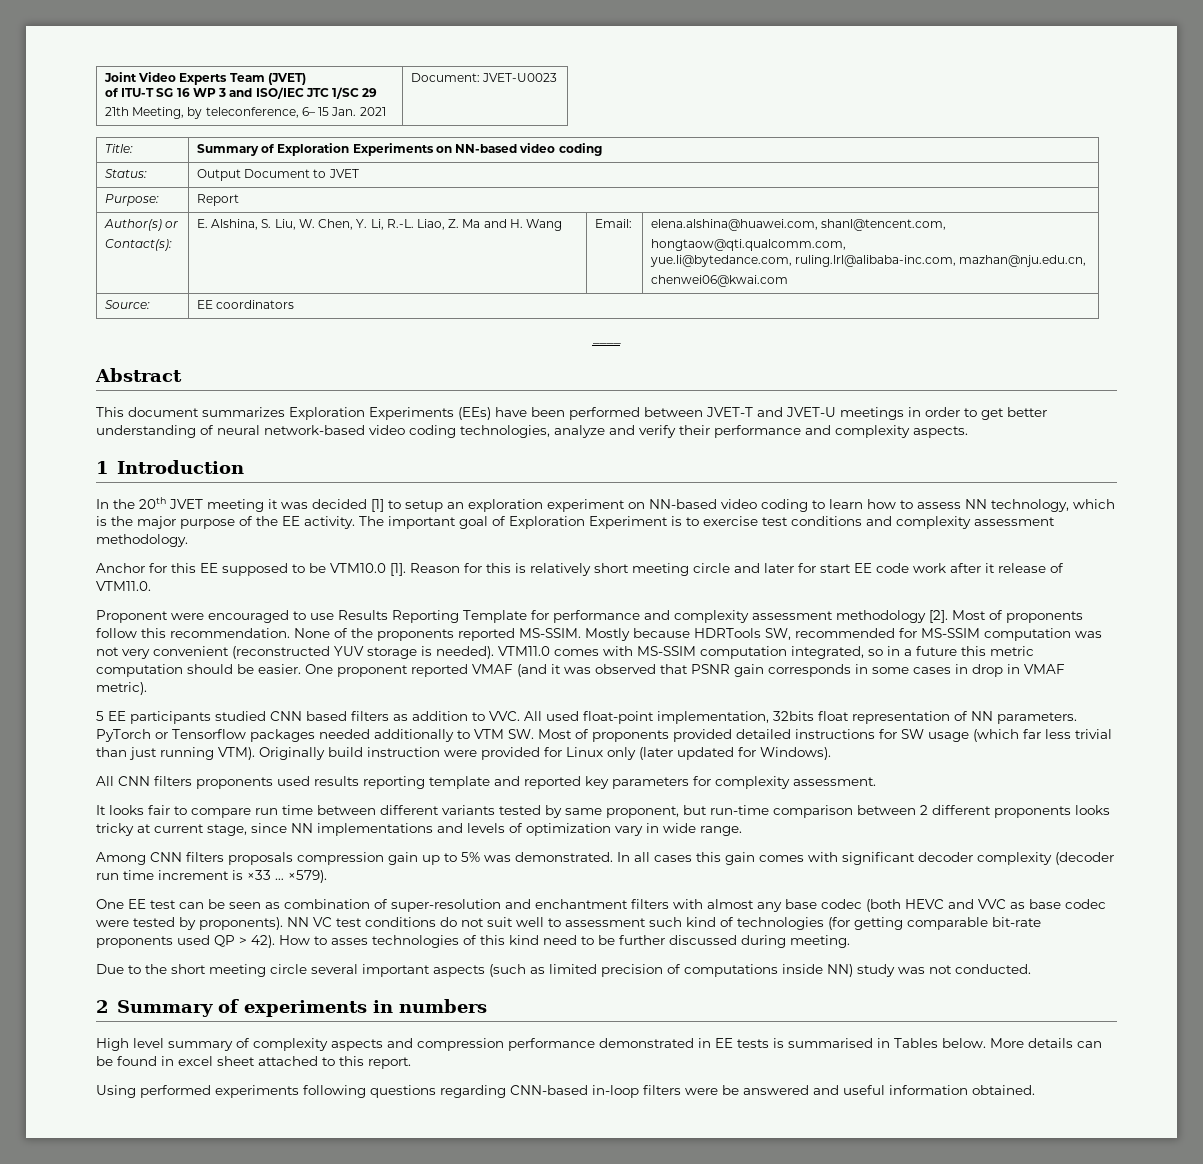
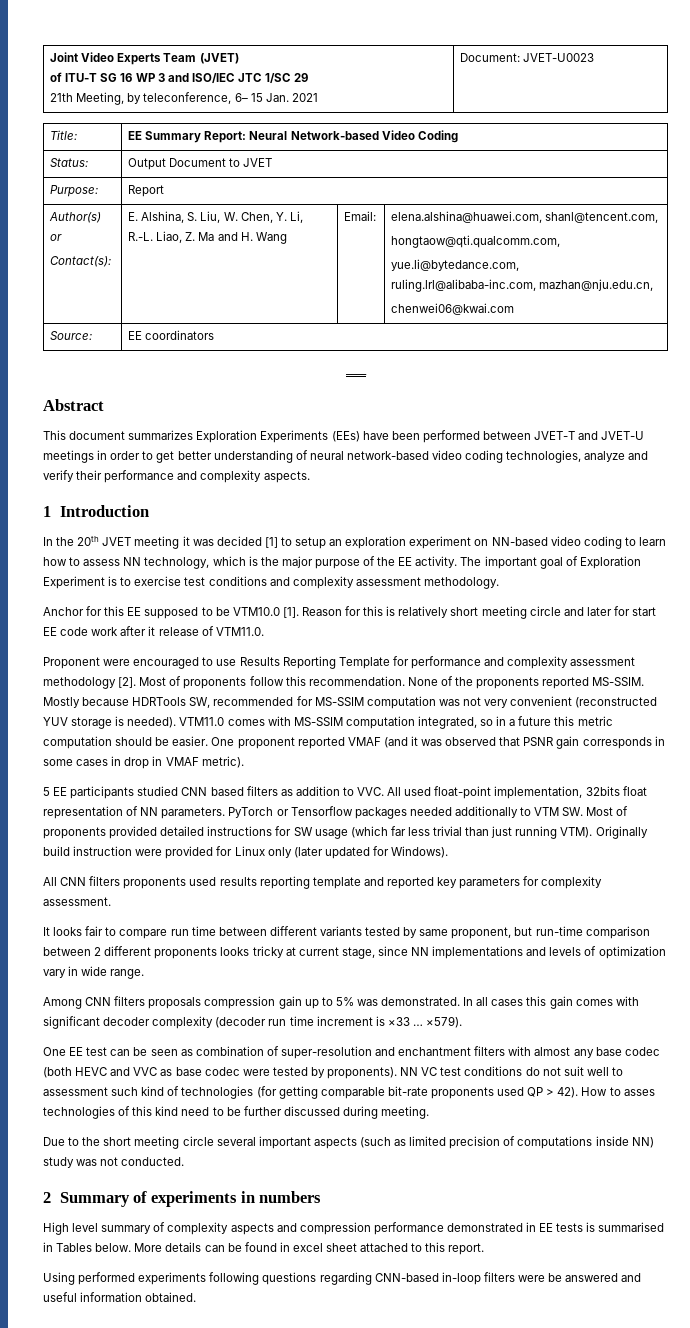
- Title: | Summary of Exploration Experiments on NN-based video coding
+ Title: | EE Summary Report: Neural Network-based Video Coding

